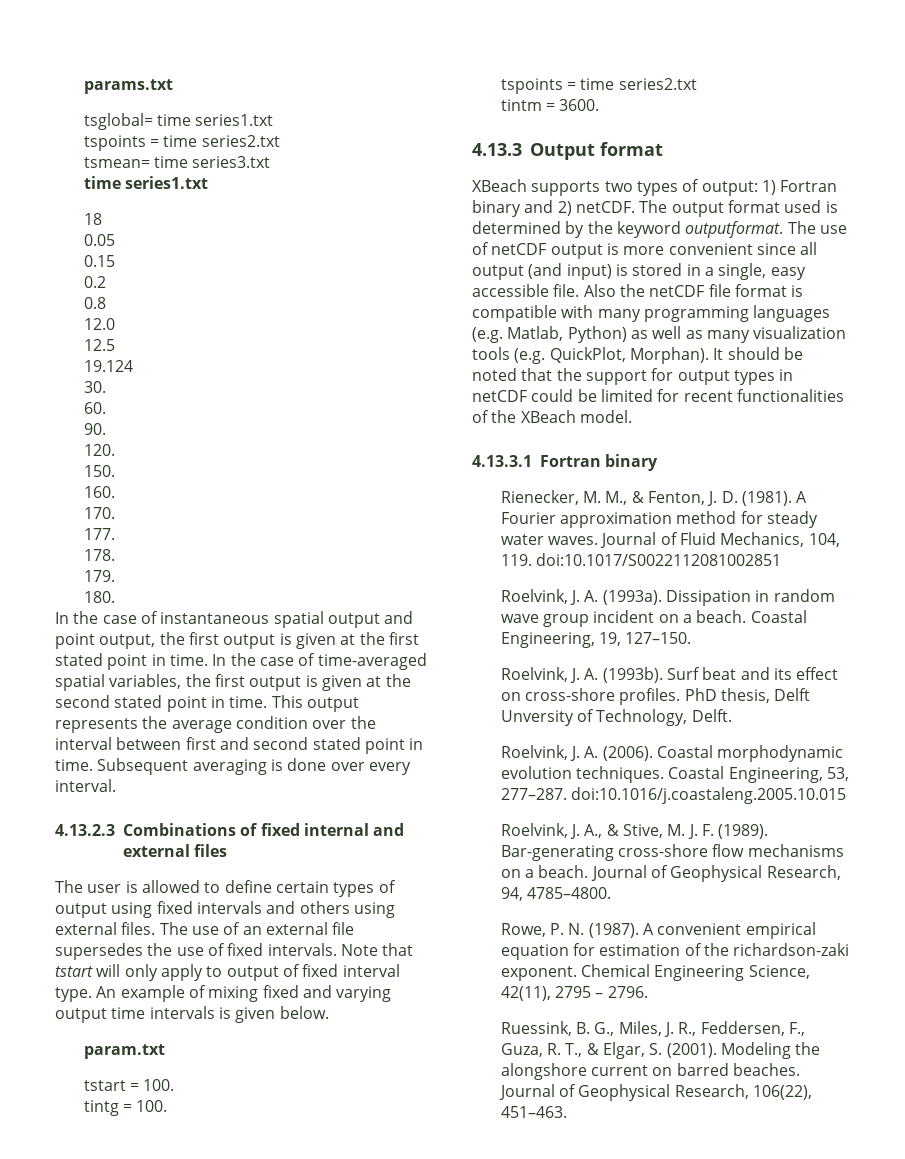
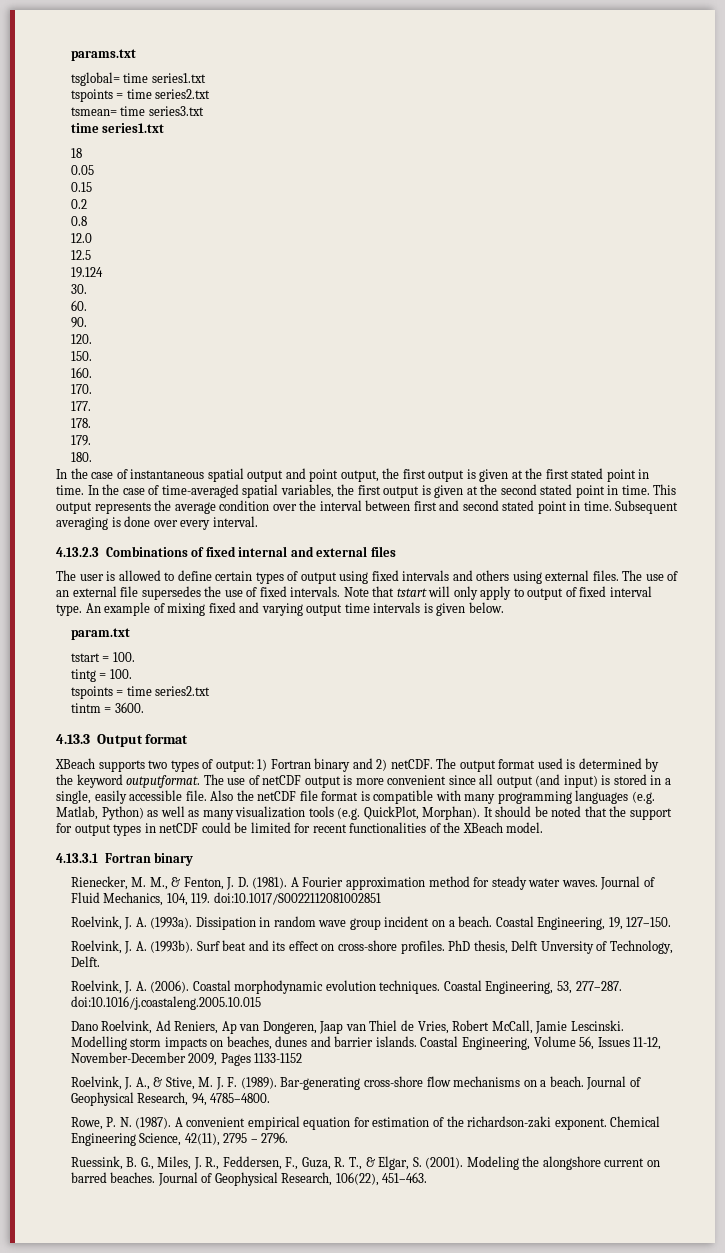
- The use of netCDF output is more convenient since all output (and input) is stored in a single, easy accessible file.
+ The use of netCDF output is more convenient since all output (and input) is stored in a single, easily accessible file.
+ Dano Roelvink, Ad Reniers, Ap van Dongeren, Jaap van Thiel de Vries, Robert McCall, Jamie Lescinski. Modelling storm impacts on beaches, dunes and barrier islands. Coastal Engineering, Volume 56, Issues 11-12, November-December 2009, Pages 1133-1152

